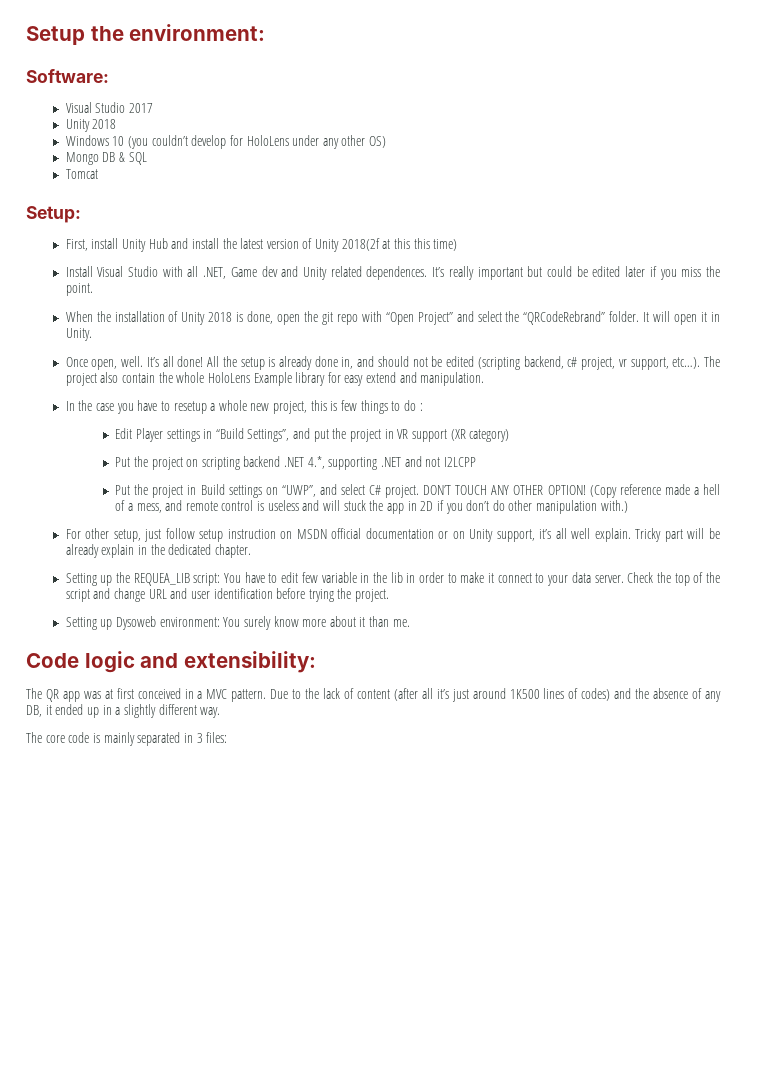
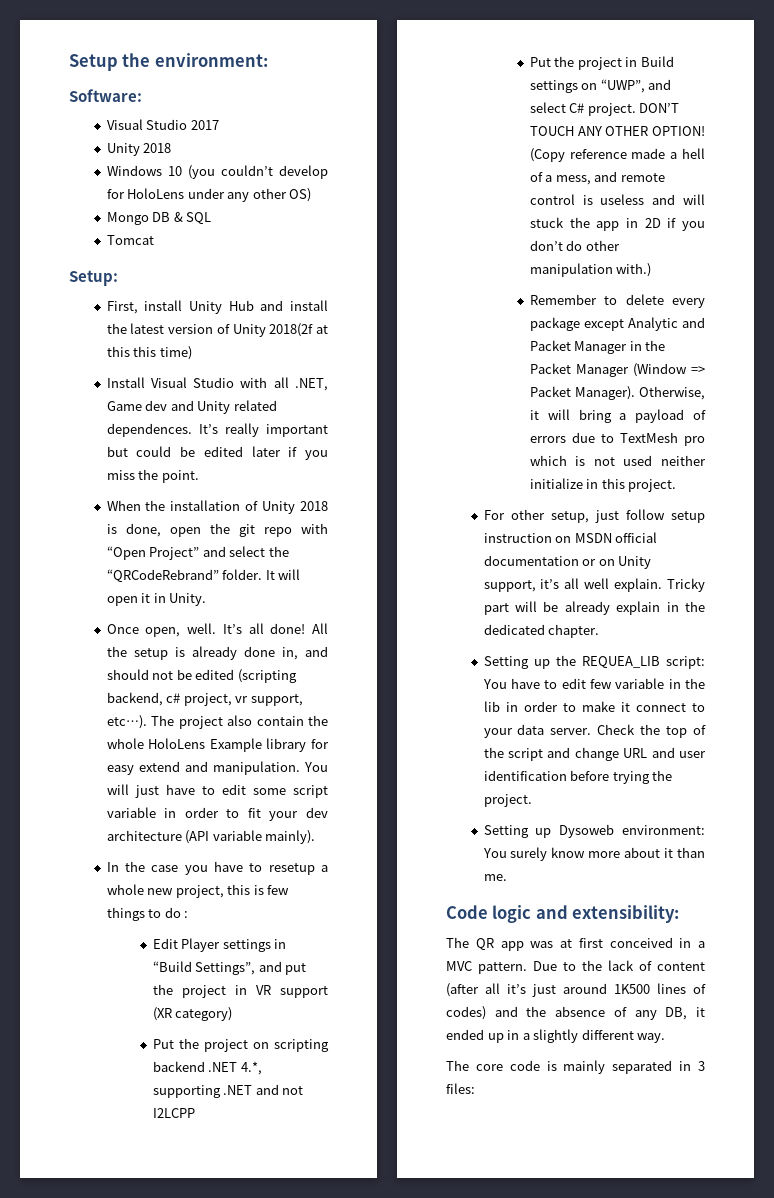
+ You will just have to edit some script variable in order to fit your dev architecture (API variable mainly).
+ Remember to delete every package except Analytic and Packet Manager in the Packet Manager (Window => Packet Manager). Otherwise, it will bring a payload of errors due to TextMesh pro which is not used neither initialize in this project.

